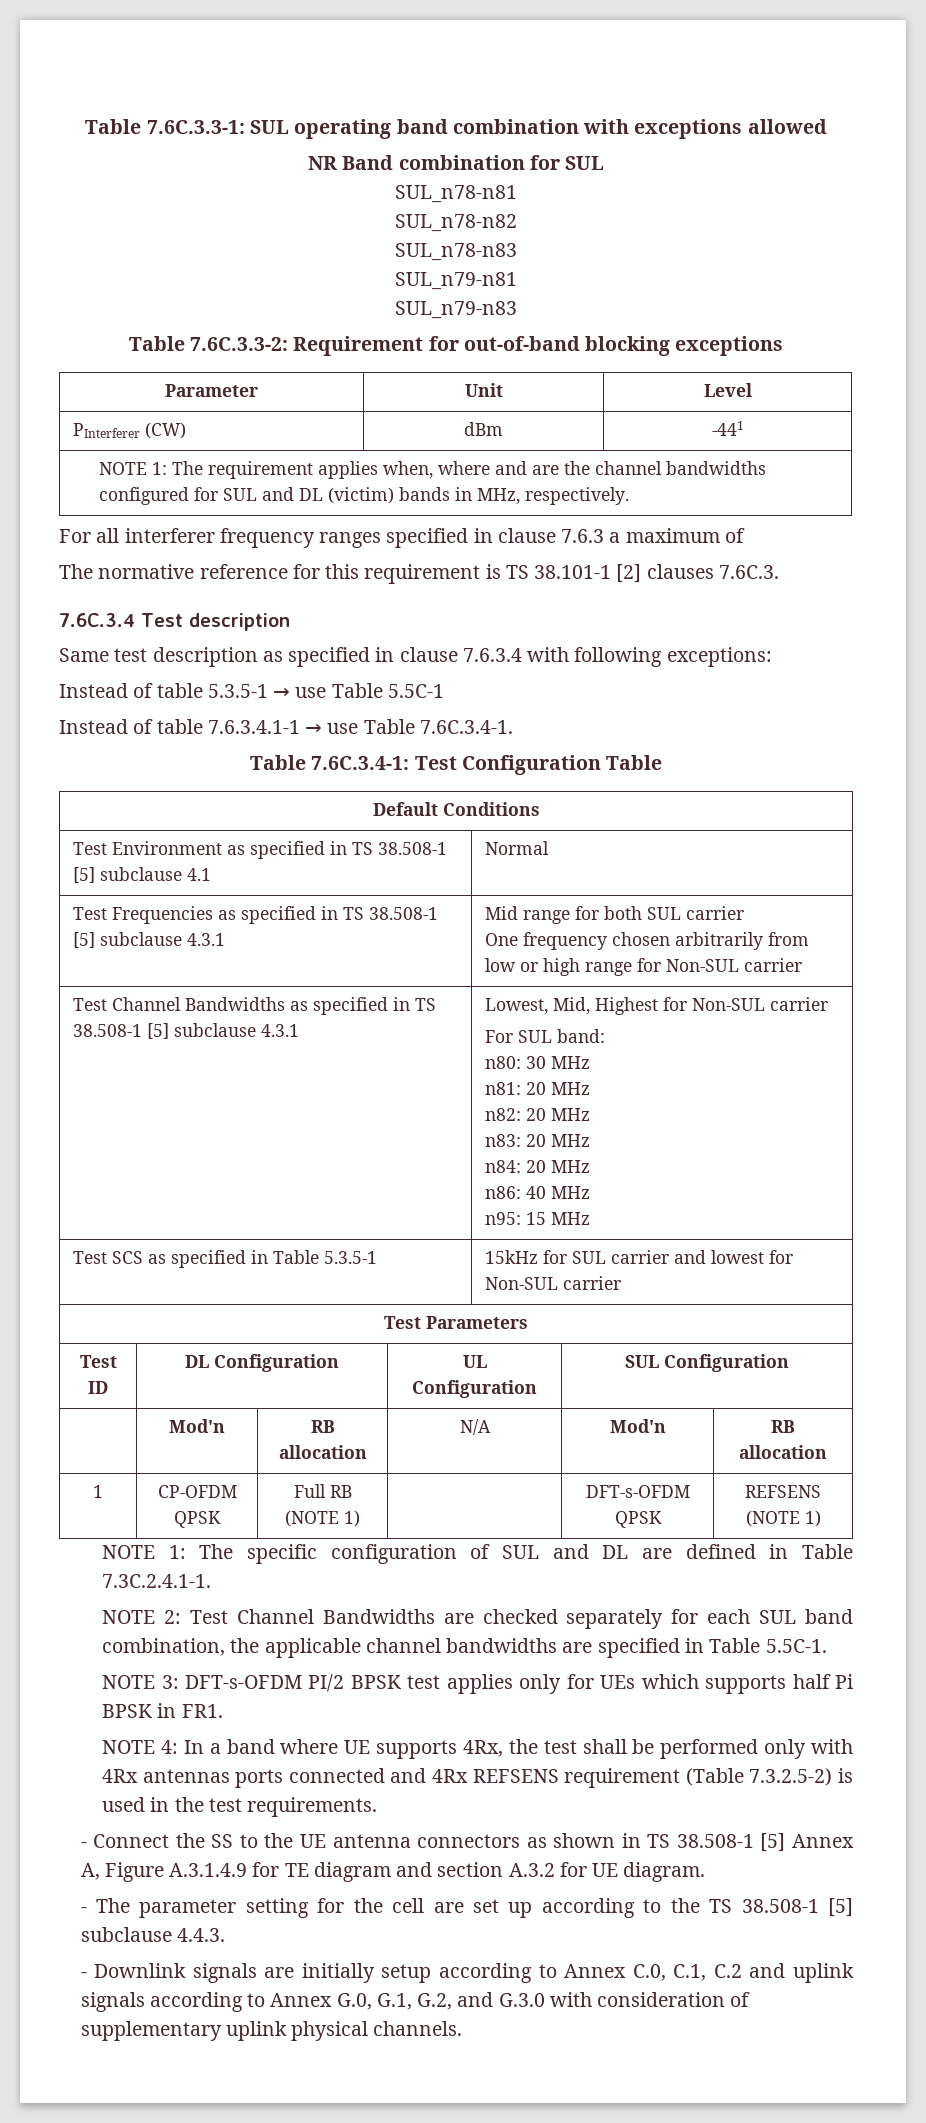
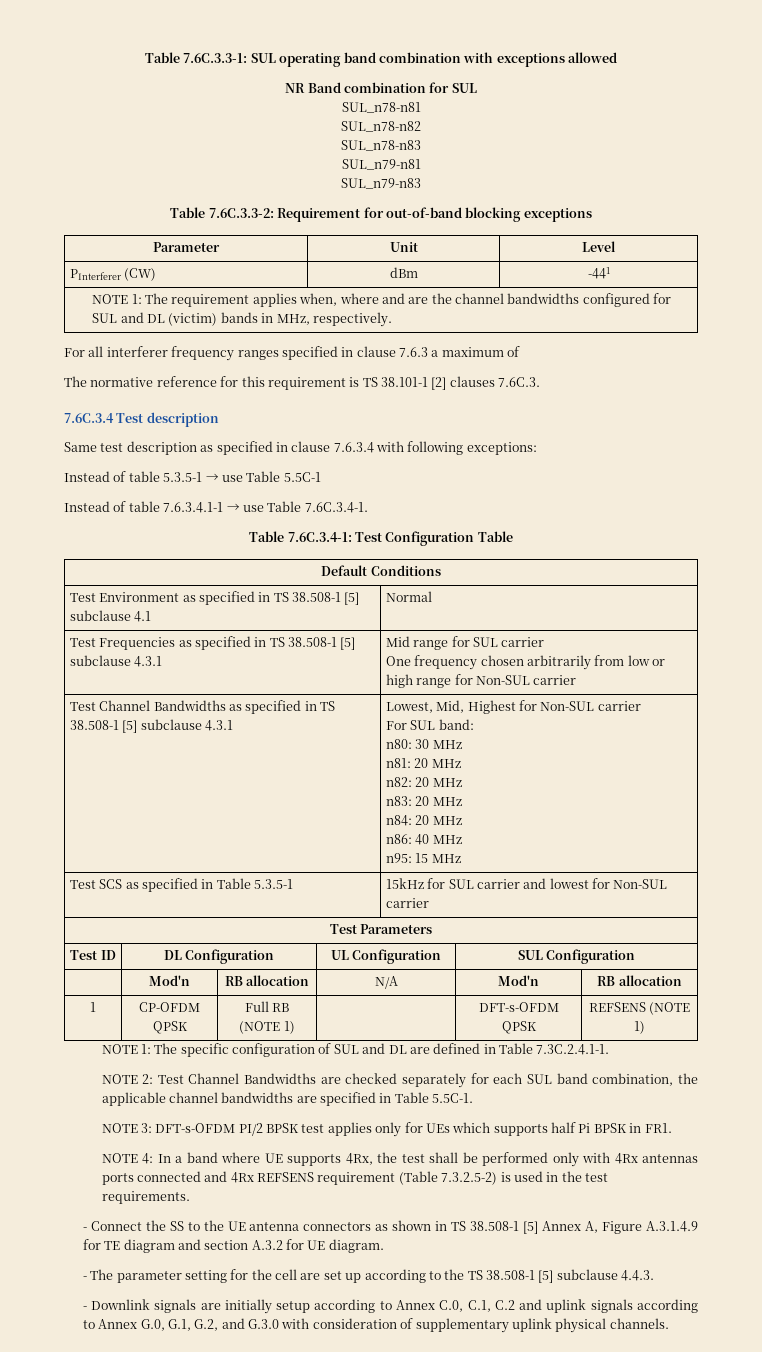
- Test Frequencies as specified in TS 38.508-1 [5] subclause 4.3.1 | Mid range for both SUL carrier
+ Test Frequencies as specified in TS 38.508-1 [5] subclause 4.3.1 | Mid range for SUL carrier

